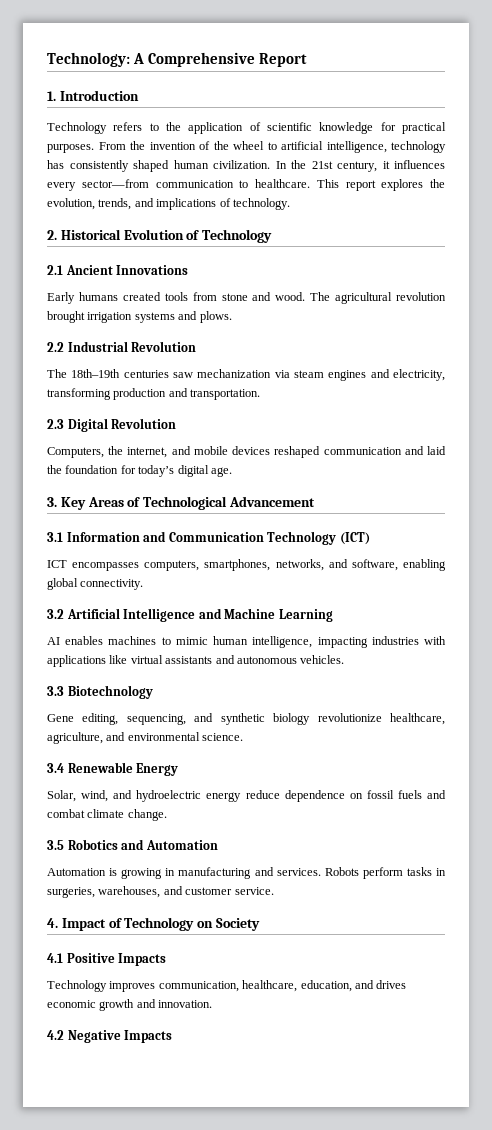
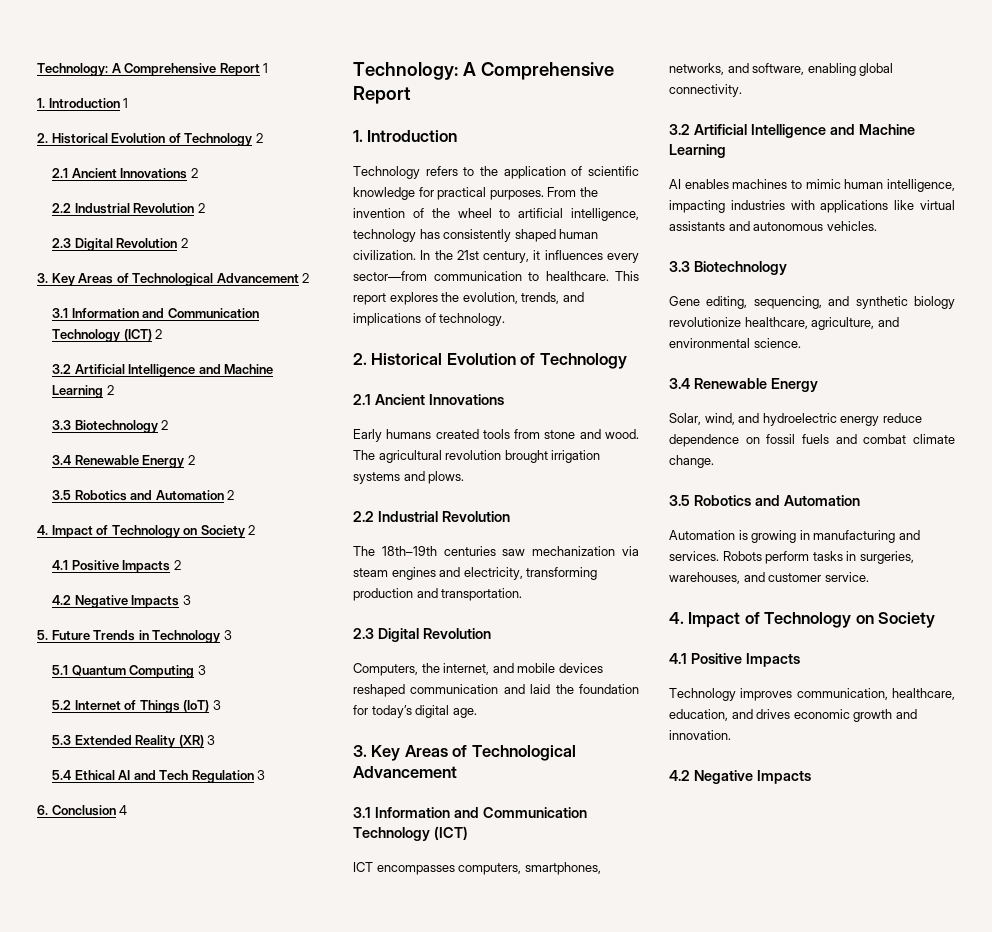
+ Technology: A Comprehensive Report 1
+ 1. Introduction 1
+ 2. Historical Evolution of Technology 2
+ 2.1 Ancient Innovations 2
+ 2.2 Industrial Revolution 2
+ 2.3 Digital Revolution 2
+ 3. Key Areas of Technological Advancement 2
+ 3.1 Information and Communication Technology (ICT) 2
+ 3.2 Artificial Intelligence and Machine Learning 2
+ 3.3 Biotechnology 2
+ 3.4 Renewable Energy 2
+ 3.5 Robotics and Automation 2
+ 4. Impact of Technology on Society 2
+ 4.1 Positive Impacts 2
+ 4.2 Negative Impacts 3
+ 5. Future Trends in Technology 3
+ 5.1 Quantum Computing 3
+ 5.2 Internet of Things (IoT) 3
+ 5.3 Extended Reality (XR) 3
+ 5.4 Ethical AI and Tech Regulation 3
+ 6. Conclusion 4

